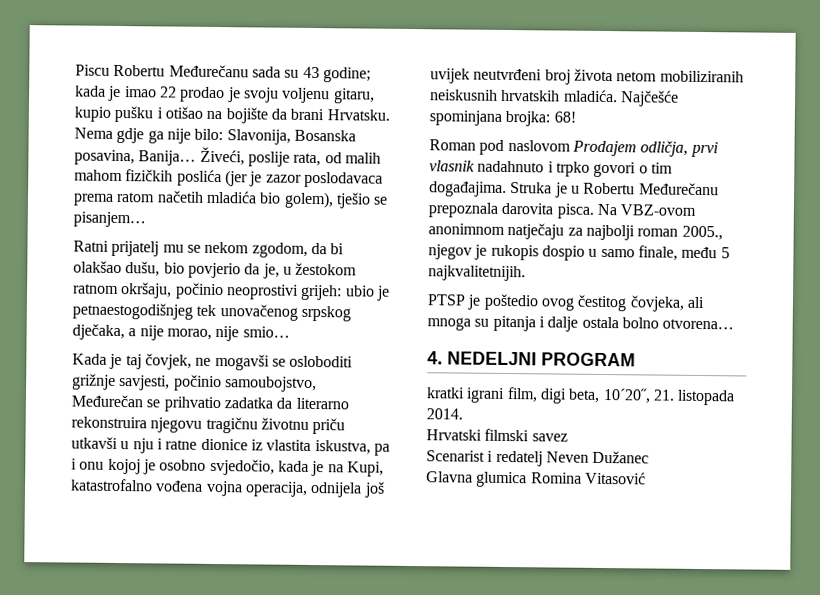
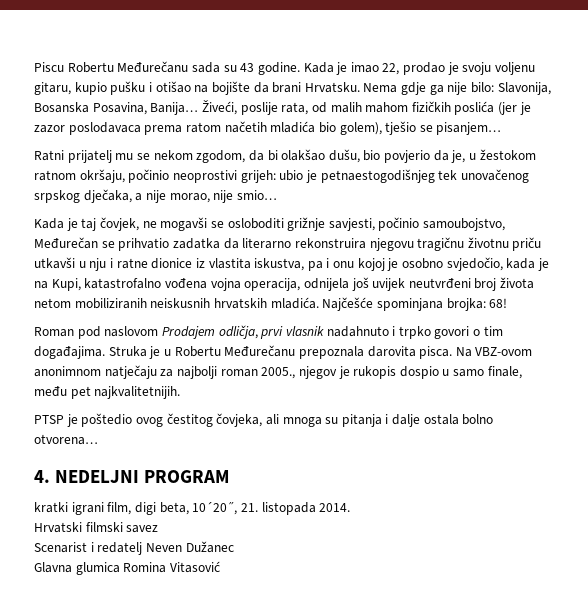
- Piscu Robertu Međurečanu sada su 43 godine; kada je imao 22 prodao je svoju voljenu gitaru, kupio pušku i otišao na bojište da brani Hrvatsku.
+ Piscu Robertu Međurečanu sada su 43 godine. Kada je imao 22, prodao je svoju voljenu gitaru, kupio pušku i otišao na bojište da brani Hrvatsku.
- Nema gdje ga nije bilo: Slavonija, Bosanska posavina, Banija…
+ Nema gdje ga nije bilo: Slavonija, Bosanska Posavina, Banija…
- Na VBZ-ovom anonimnom natječaju za najbolji roman 2005., njegov je rukopis dospio u samo finale, među 5 najkvalitetnijih.
+ Na VBZ-ovom anonimnom natječaju za najbolji roman 2005., njegov je rukopis dospio u samo finale, među pet najkvalitetnijih.

